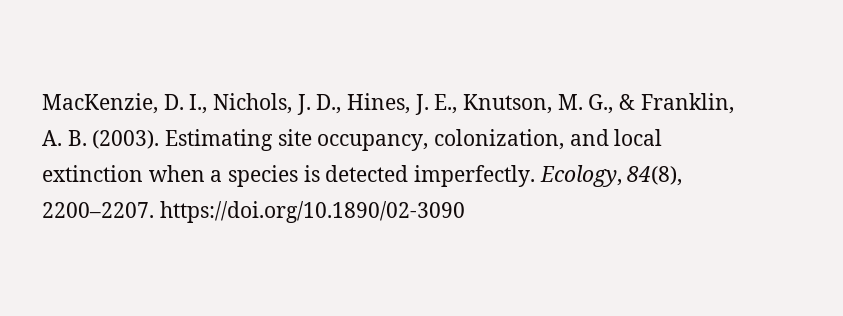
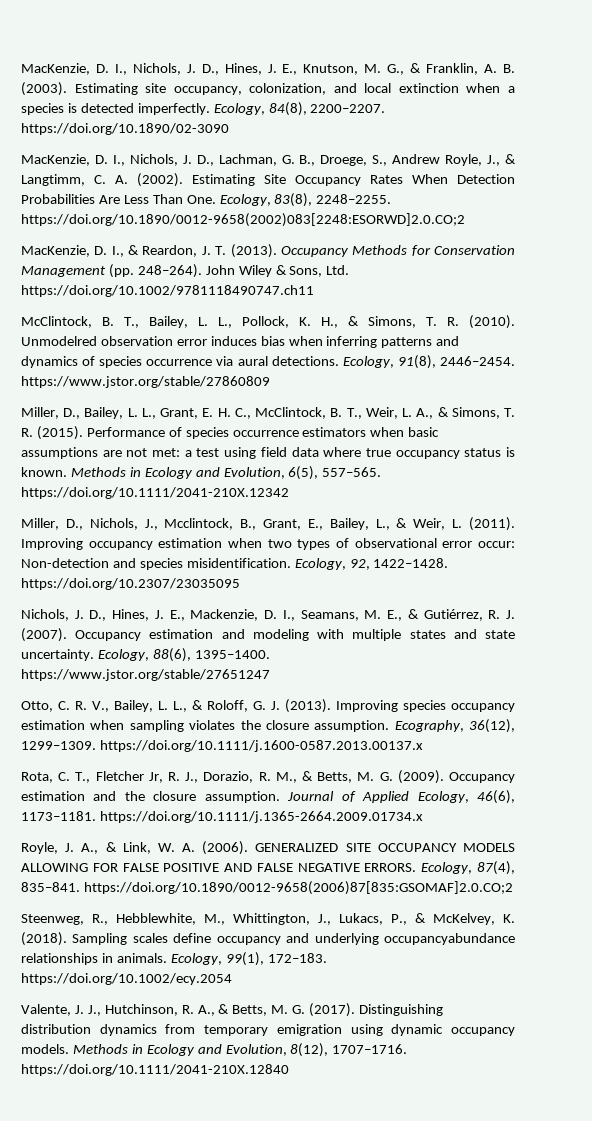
+ MacKenzie, D. I., Nichols, J. D., Lachman, G. B., Droege, S., Andrew Royle, J., & Langtimm, C. A. (2002). Estimating Site Occupancy Rates When Detection Probabilities Are Less Than One. Ecology, 83(8), 2248–2255. https://doi.org/10.1890/0012-9658(2002)083[2248:ESORWD]2.0.CO;2
+ MacKenzie, D. I., & Reardon, J. T. (2013). Occupancy Methods for Conservation Management (pp. 248–264). John Wiley & Sons, Ltd. https://doi.org/10.1002/9781118490747.ch11
+ McClintock, B. T., Bailey, L. L., Pollock, K. H., & Simons, T. R. (2010). Unmodelred observation error induces bias when inferring patterns and dynamics of species occurrence via aural detections. Ecology, 91(8), 2446–2454. https://www.jstor.org/stable/27860809
+ Miller, D., Bailey, L. L., Grant, E. H. C., McClintock, B. T., Weir, L. A., & Simons, T. R. (2015). Performance of species occurrence estimators when basic assumptions are not met: a test using field data where true occupancy status is known. Methods in Ecology and Evolution, 6(5), 557–565. https://doi.org/10.1111/2041-210X.12342
+ Miller, D., Nichols, J., Mcclintock, B., Grant, E., Bailey, L., & Weir, L. (2011). Improving occupancy estimation when two types of observational error occur: Non-detection and species misidentification. Ecology, 92, 1422–1428. https://doi.org/10.2307/23035095
+ Nichols, J. D., Hines, J. E., Mackenzie, D. I., Seamans, M. E., & Gutiérrez, R. J. (2007). Occupancy estimation and modeling with multiple states and state uncertainty. Ecology, 88(6), 1395–1400. https://www.jstor.org/stable/27651247
+ Otto, C. R. V., Bailey, L. L., & Roloff, G. J. (2013). Improving species occupancy estimation when sampling violates the closure assumption. Ecography, 36(12), 1299–1309. https://doi.org/10.1111/j.1600-0587.2013.00137.x
+ Rota, C. T., Fletcher Jr, R. J., Dorazio, R. M., & Betts, M. G. (2009). Occupancy estimation and the closure assumption. Journal of Applied Ecology, 46(6), 1173–1181. https://doi.org/10.1111/j.1365-2664.2009.01734.x
+ Royle, J. A., & Link, W. A. (2006). GENERALIZED SITE OCCUPANCY MODELS ALLOWING FOR FALSE POSITIVE AND FALSE NEGATIVE ERRORS. Ecology, 87(4), 835–841. https://doi.org/10.1890/0012-9658(2006)87[835:GSOMAF]2.0.CO;2
+ Steenweg, R., Hebblewhite, M., Whittington, J., Lukacs, P., & McKelvey, K. (2018). Sampling scales define occupancy and underlying occupancyabundance relationships in animals. Ecology, 99(1), 172–183. https://doi.org/10.1002/ecy.2054
+ Valente, J. J., Hutchinson, R. A., & Betts, M. G. (2017). Distinguishing distribution dynamics from temporary emigration using dynamic occupancy models. Methods in Ecology and Evolution, 8(12), 1707–1716. https://doi.org/10.1111/2041-210X.12840

